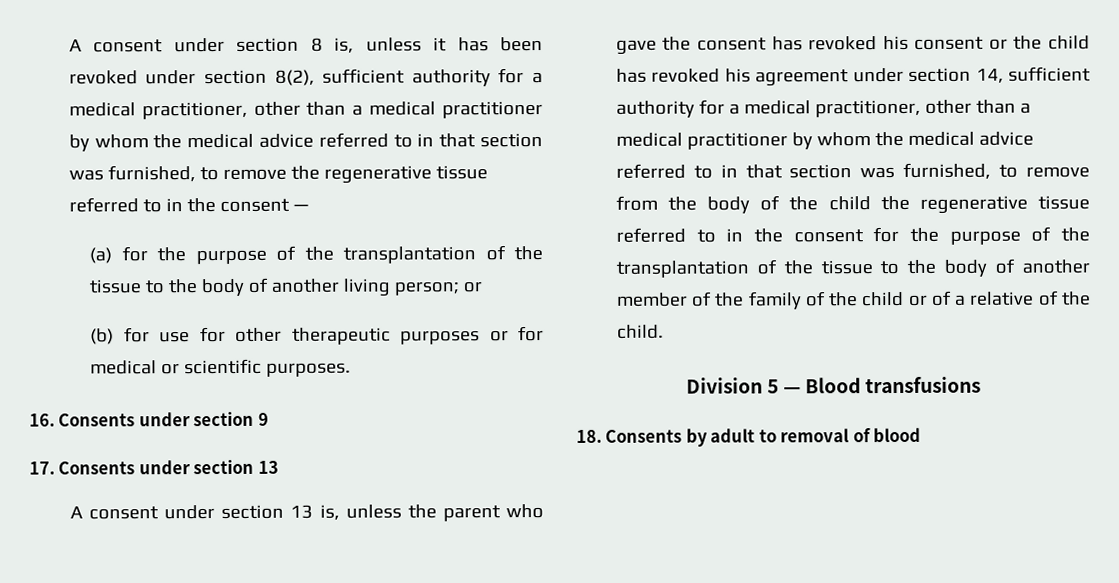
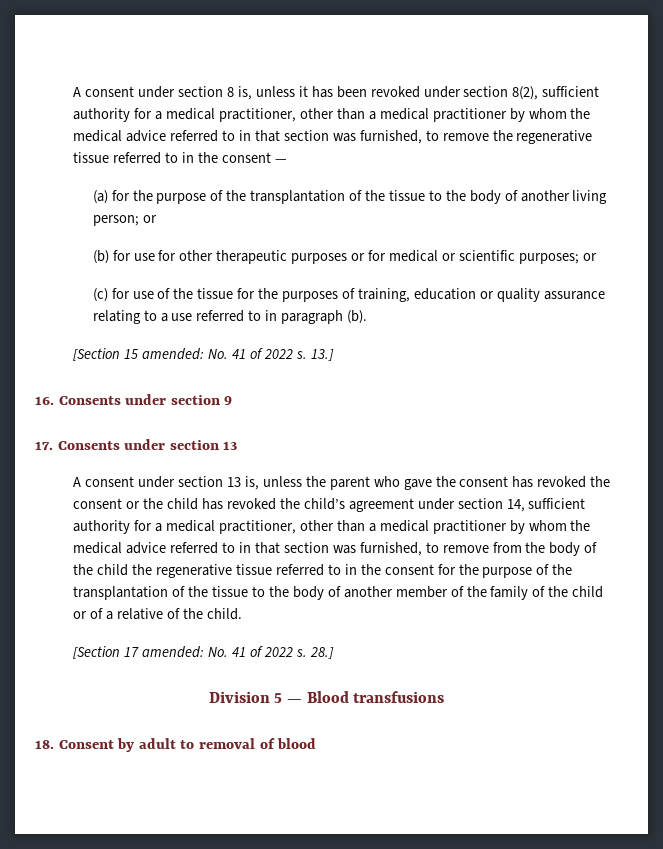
- (b) for use for other therapeutic purposes or for medical or scientific purposes.
+ (b) for use for other therapeutic purposes or for medical or scientific purposes; or
+ (c) for use of the tissue for the purposes of training, education or quality assurance relating to a use referred to in paragraph (b).
+ [Section 15 amended: No. 41 of 2022 s. 13.]
- A consent under section 13 is, unless the parent who gave the consent has revoked his consent or the child has revoked his agreement under section 14, sufficient authority for a medical practitioner, other than a medical practitioner by whom the medical advice referred to in that section was furnished, to remove from the body of the child the regenerative tissue referred to in the consent for the purpose of the transplantation of the tissue to the body of another member of the family of the child or of a relative of the child.
+ A consent under section 13 is, unless the parent who gave the consent has revoked the consent or the child has revoked the child’s agreement under section 14, sufficient authority for a medical practitioner, other than a medical practitioner by whom the medical advice referred to in that section was furnished, to remove from the body of the child the regenerative tissue referred to in the consent for the purpose of the transplantation of the tissue to the body of another member of the family of the child or of a relative of the child.
+ [Section 17 amended: No. 41 of 2022 s. 28.]
- 18. Consents by adult to removal of blood
+ 18. Consent by adult to removal of blood

